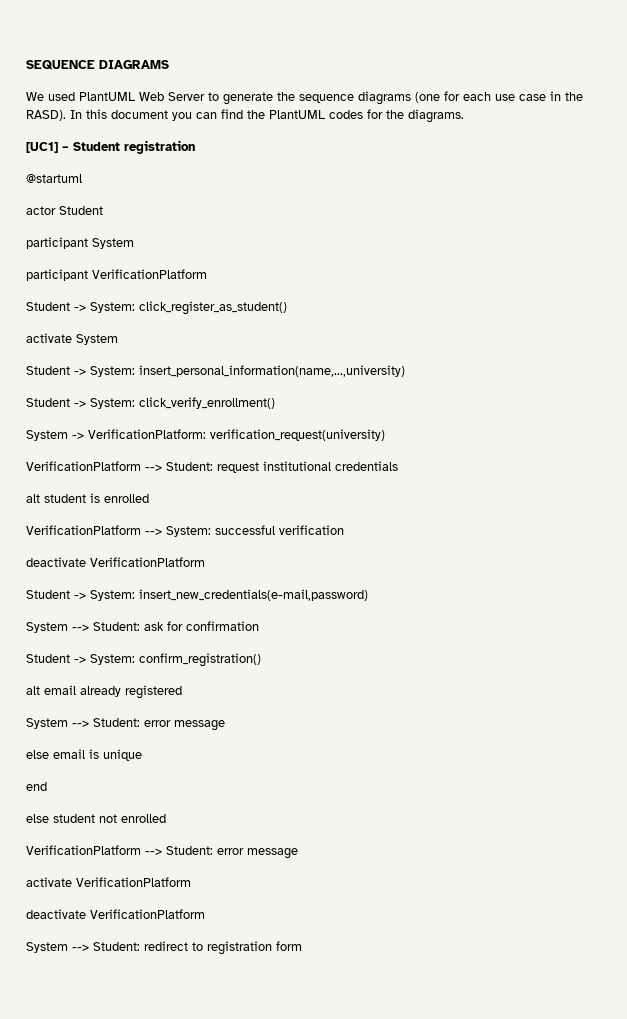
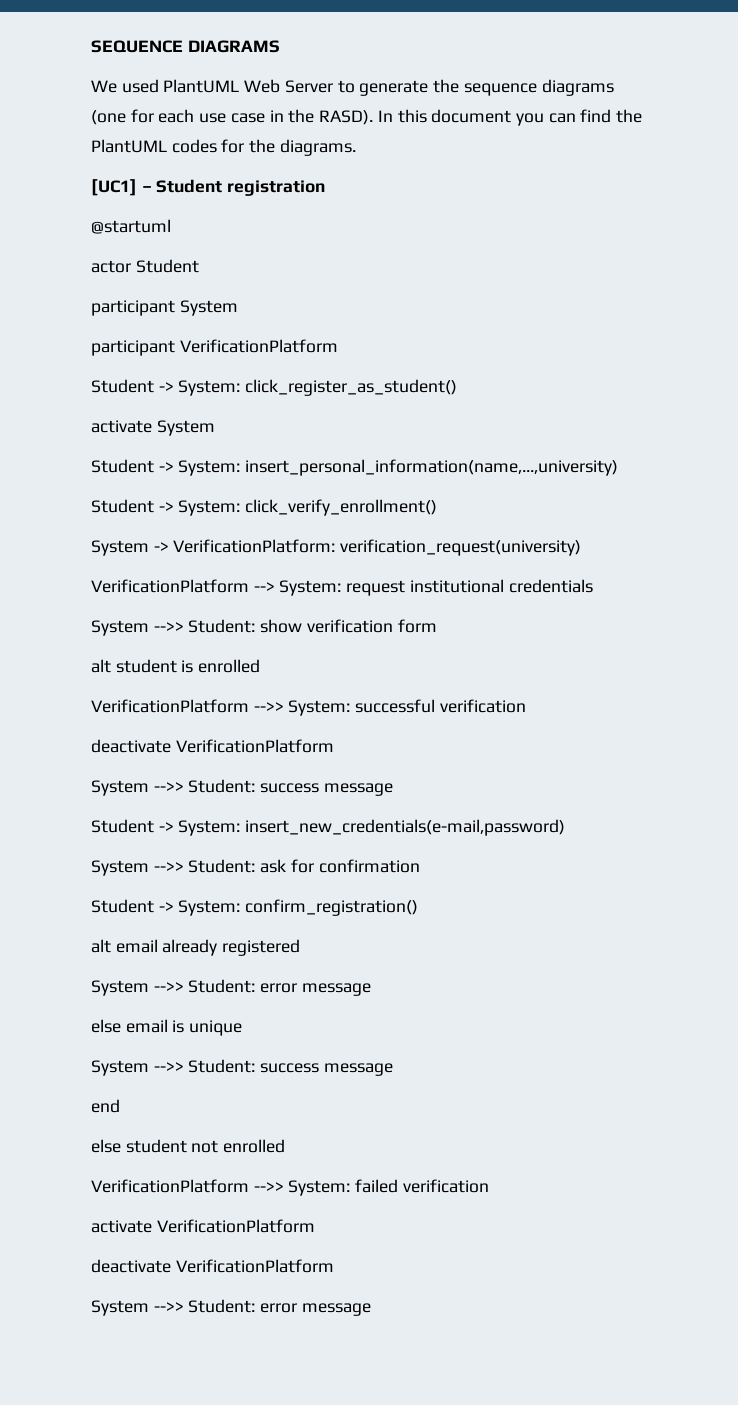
- VerificationPlatform --> Student: request institutional credentials
+ VerificationPlatform --> System: request institutional credentials
+ System -->> Student: show verification form
- VerificationPlatform --> System: successful verification
+ VerificationPlatform -->> System: successful verification
  deactivate VerificationPlatform
+ System -->> Student: success message
- System --> Student: ask for confirmation
+ System -->> Student: ask for confirmation
  alt email already registered
- System --> Student: error message
+ System -->> Student: error message
  else email is unique
+ System -->> Student: success message
- VerificationPlatform --> Student: error message
+ VerificationPlatform -->> System: failed verification
  activate VerificationPlatform
  deactivate VerificationPlatform
- System --> Student: redirect to registration form
+ System -->> Student: error message

